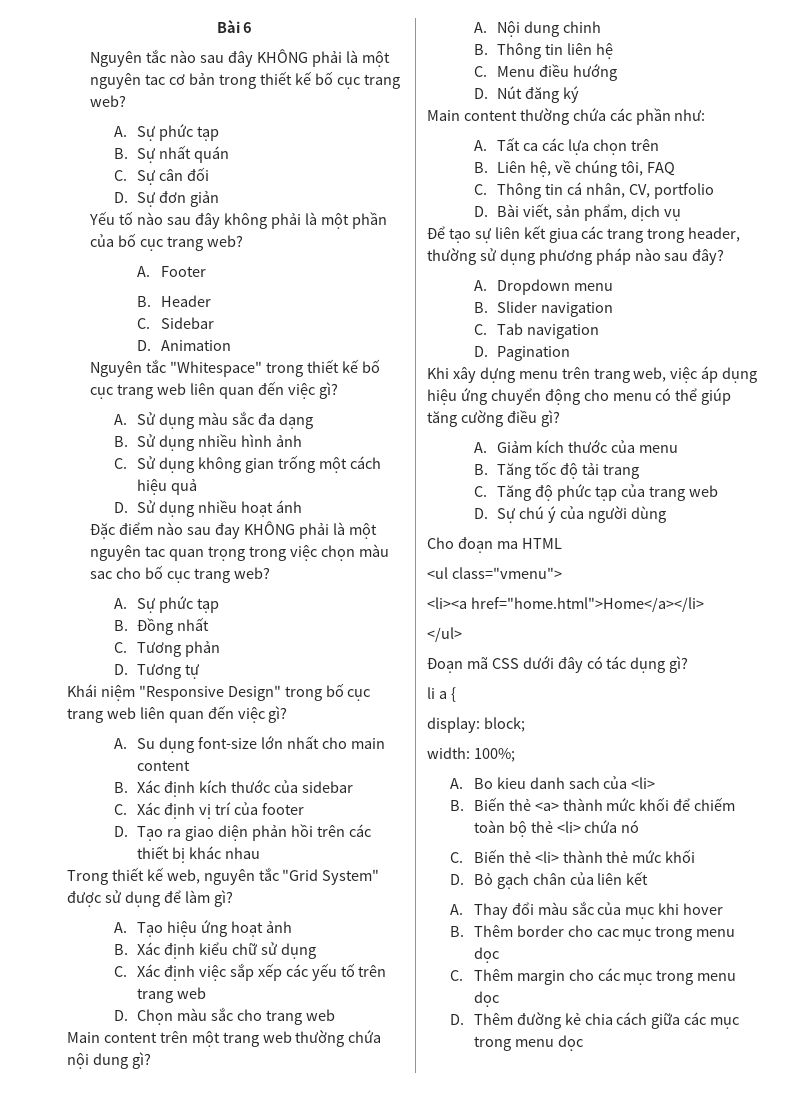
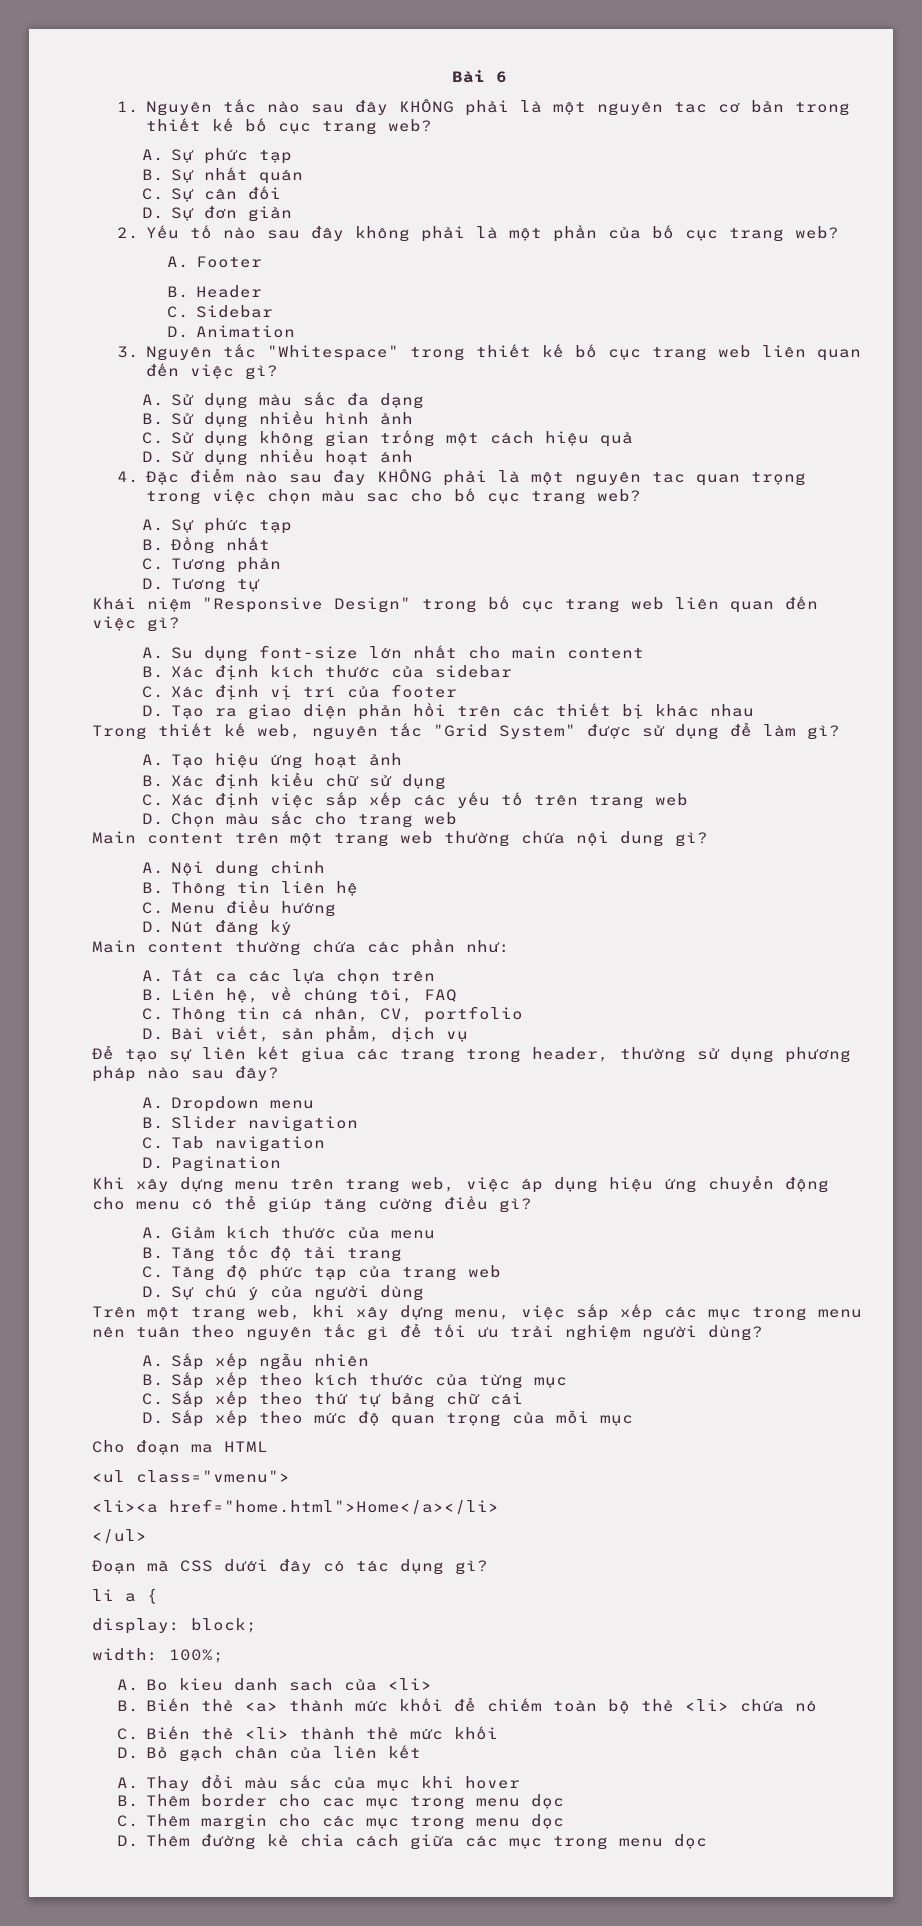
- Nguyên tắc nào sau đây KHÔNG phải là một nguyên tac cơ bản trong thiết kế bố cục trang web?
+ 1. Nguyên tắc nào sau đây KHÔNG phải là một nguyên tac cơ bản trong thiết kế bố cục trang web?
- Yếu tố nào sau đây không phải là một phần của bố cục trang web?
+ 2. Yếu tố nào sau đây không phải là một phần của bố cục trang web?
- Nguyên tắc "Whitespace" trong thiết kế bố cục trang web liên quan đến việc gì?
+ 3. Nguyên tắc "Whitespace" trong thiết kế bố cục trang web liên quan đến việc gì?
- Đặc điểm nào sau đay KHÔNG phải là một nguyên tac quan trọng trong việc chọn màu sac cho bố cục trang web?
+ 4. Đặc điểm nào sau đay KHÔNG phải là một nguyên tac quan trọng trong việc chọn màu sac cho bố cục trang web?
+ Trên một trang web, khi xây dựng menu, việc sắp xếp các mục trong menu nên tuân theo nguyên tắc gì để tối ưu trải nghiệm người dùng?
+ A. Sắp xếp ngẫu nhiên
+ B. Sắp xếp theo kích thước của từng mục
+ C. Sắp xếp theo thứ tự bảng chữ cái
+ D. Sắp xếp theo mức độ quan trọng của mỗi mục

